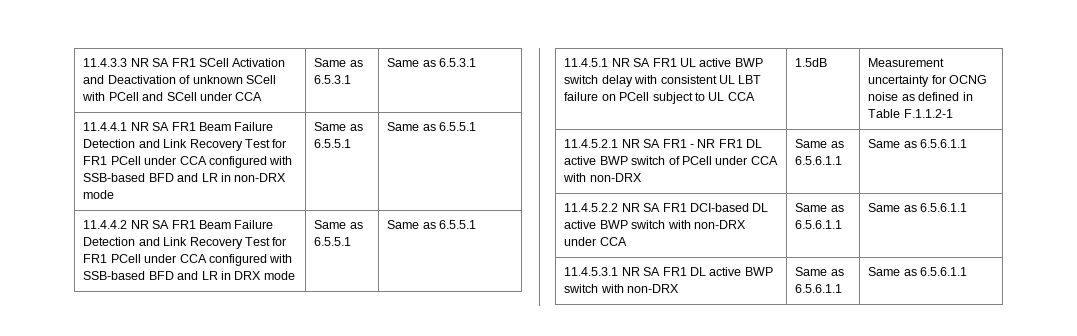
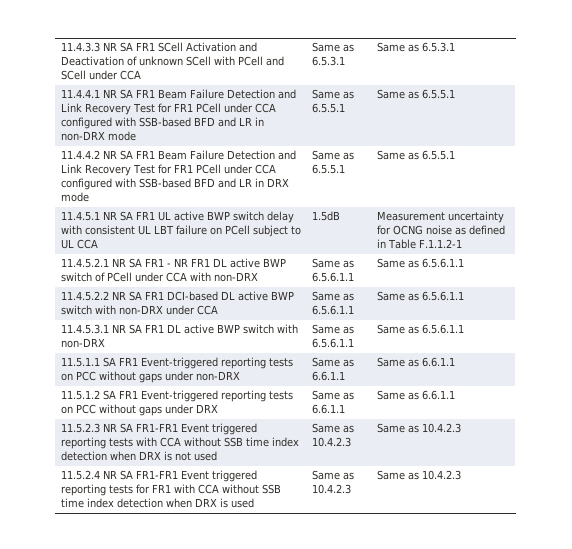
+ 11.5.1.1 SA FR1 Event-triggered reporting tests on PCC without gaps under non-DRX | Same as 6.6.1.1 | Same as 6.6.1.1
+ 11.5.1.2 SA FR1 Event-triggered reporting tests on PCC without gaps under DRX | Same as 6.6.1.1 | Same as 6.6.1.1
+ 11.5.2.3 NR SA FR1-FR1 Event triggered reporting tests with CCA without SSB time index detection when DRX is not used | Same as 10.4.2.3 | Same as 10.4.2.3
+ 11.5.2.4 NR SA FR1-FR1 Event triggered reporting tests for FR1 with CCA without SSB time index detection when DRX is used | Same as 10.4.2.3 | Same as 10.4.2.3

